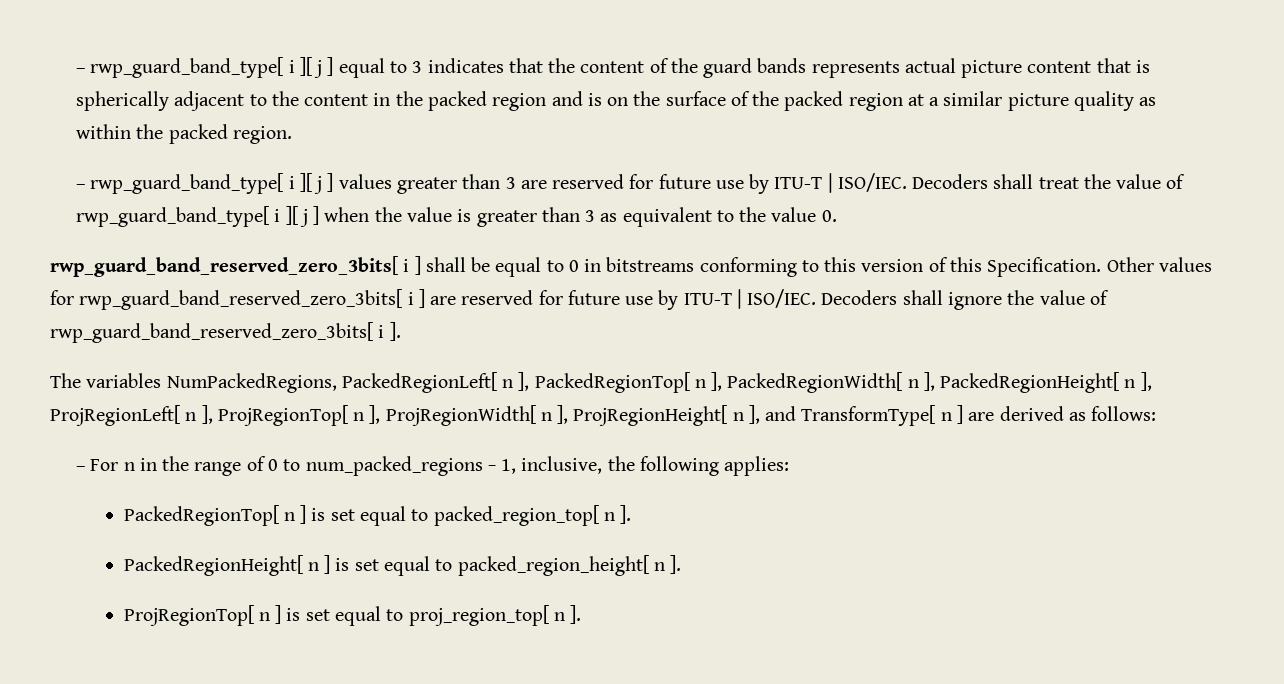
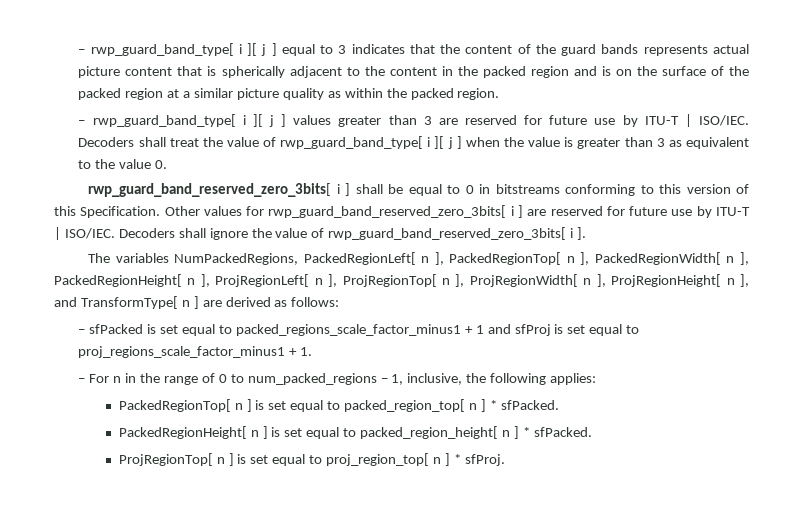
+ – sfPacked is set equal to packed_regions_scale_factor_minus1 + 1 and sfProj is set equal to proj_regions_scale_factor_minus1 + 1.
- PackedRegionTop[ n ] is set equal to packed_region_top[ n ].
+ PackedRegionTop[ n ] is set equal to packed_region_top[ n ] * sfPacked.
- PackedRegionHeight[ n ] is set equal to packed_region_height[ n ].
+ PackedRegionHeight[ n ] is set equal to packed_region_height[ n ] * sfPacked.
- ProjRegionTop[ n ] is set equal to proj_region_top[ n ].
+ ProjRegionTop[ n ] is set equal to proj_region_top[ n ] * sfProj.

